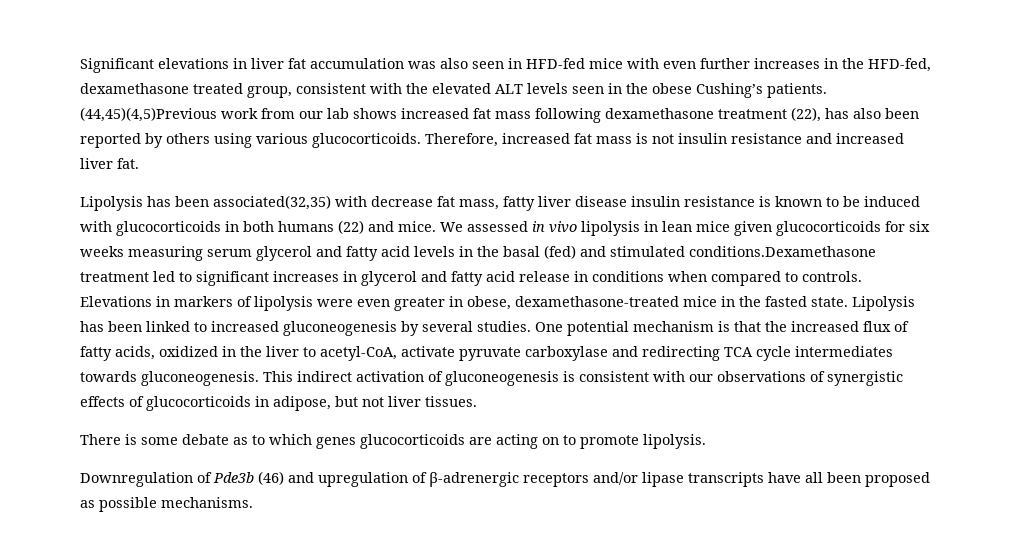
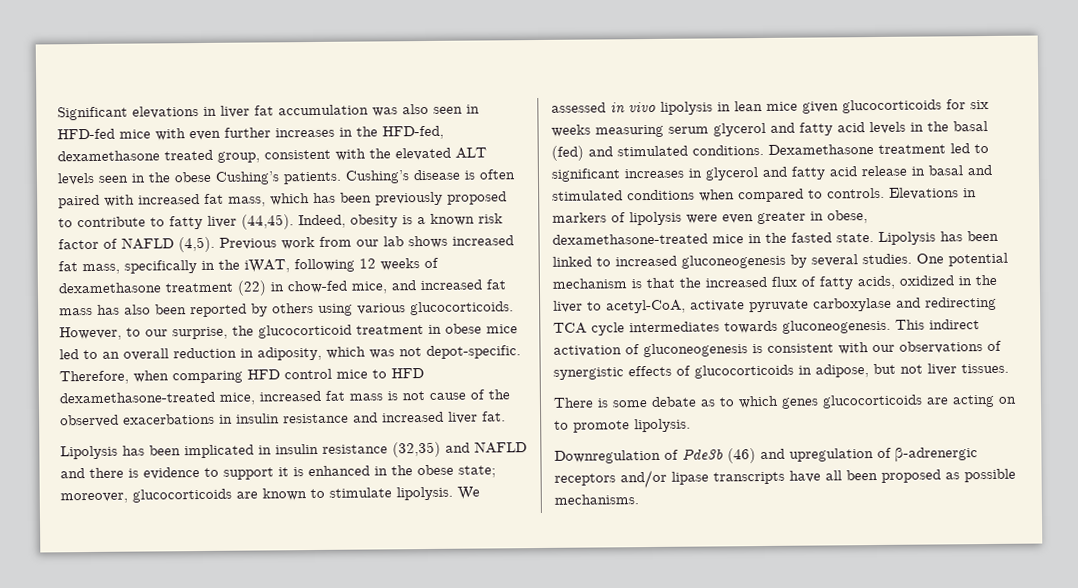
- (44,45)(4,5)Previous work from our lab shows increased fat mass following dexamethasone treatment (22), has also been reported by others using various glucocorticoids.
+ Cushing’s disease is often paired with increased fat mass, which has been previously proposed to contribute to fatty liver (44,45). Indeed, obesity is a known risk factor of NAFLD (4,5). Previous work from our lab shows increased fat mass, specifically in the iWAT, following 12 weeks of dexamethasone treatment (22) in chow-fed mice, and increased fat mass has also been reported by others using various glucocorticoids.
- Therefore, increased fat mass is not insulin resistance and increased liver fat.
+ However, to our surprise, the glucocorticoid treatment in obese mice led to an overall reduction in adiposity, which was not depot-specific. Therefore, when comparing HFD control mice to HFD dexamethasone-treated mice, increased fat mass is not cause of the observed exacerbations in insulin resistance and increased liver fat.
- Lipolysis has been associated(32,35) with decrease fat mass, fatty liver disease insulin resistance is known to be induced with glucocorticoids in both humans (22) and mice.
+ Lipolysis has been implicated in insulin resistance (32,35) and NAFLD and there is evidence to support it is enhanced in the obese state; moreover, glucocorticoids are known to stimulate lipolysis.
- We assessed in vivo lipolysis in lean mice given glucocorticoids for six weeks measuring serum glycerol and fatty acid levels in the basal (fed) and stimulated conditions.Dexamethasone treatment led to significant increases in glycerol and fatty acid release in conditions when compared to controls.
+ We assessed in vivo lipolysis in lean mice given glucocorticoids for six weeks measuring serum glycerol and fatty acid levels in the basal (fed) and stimulated conditions. Dexamethasone treatment led to significant increases in glycerol and fatty acid release in basal and stimulated conditions when compared to controls.

